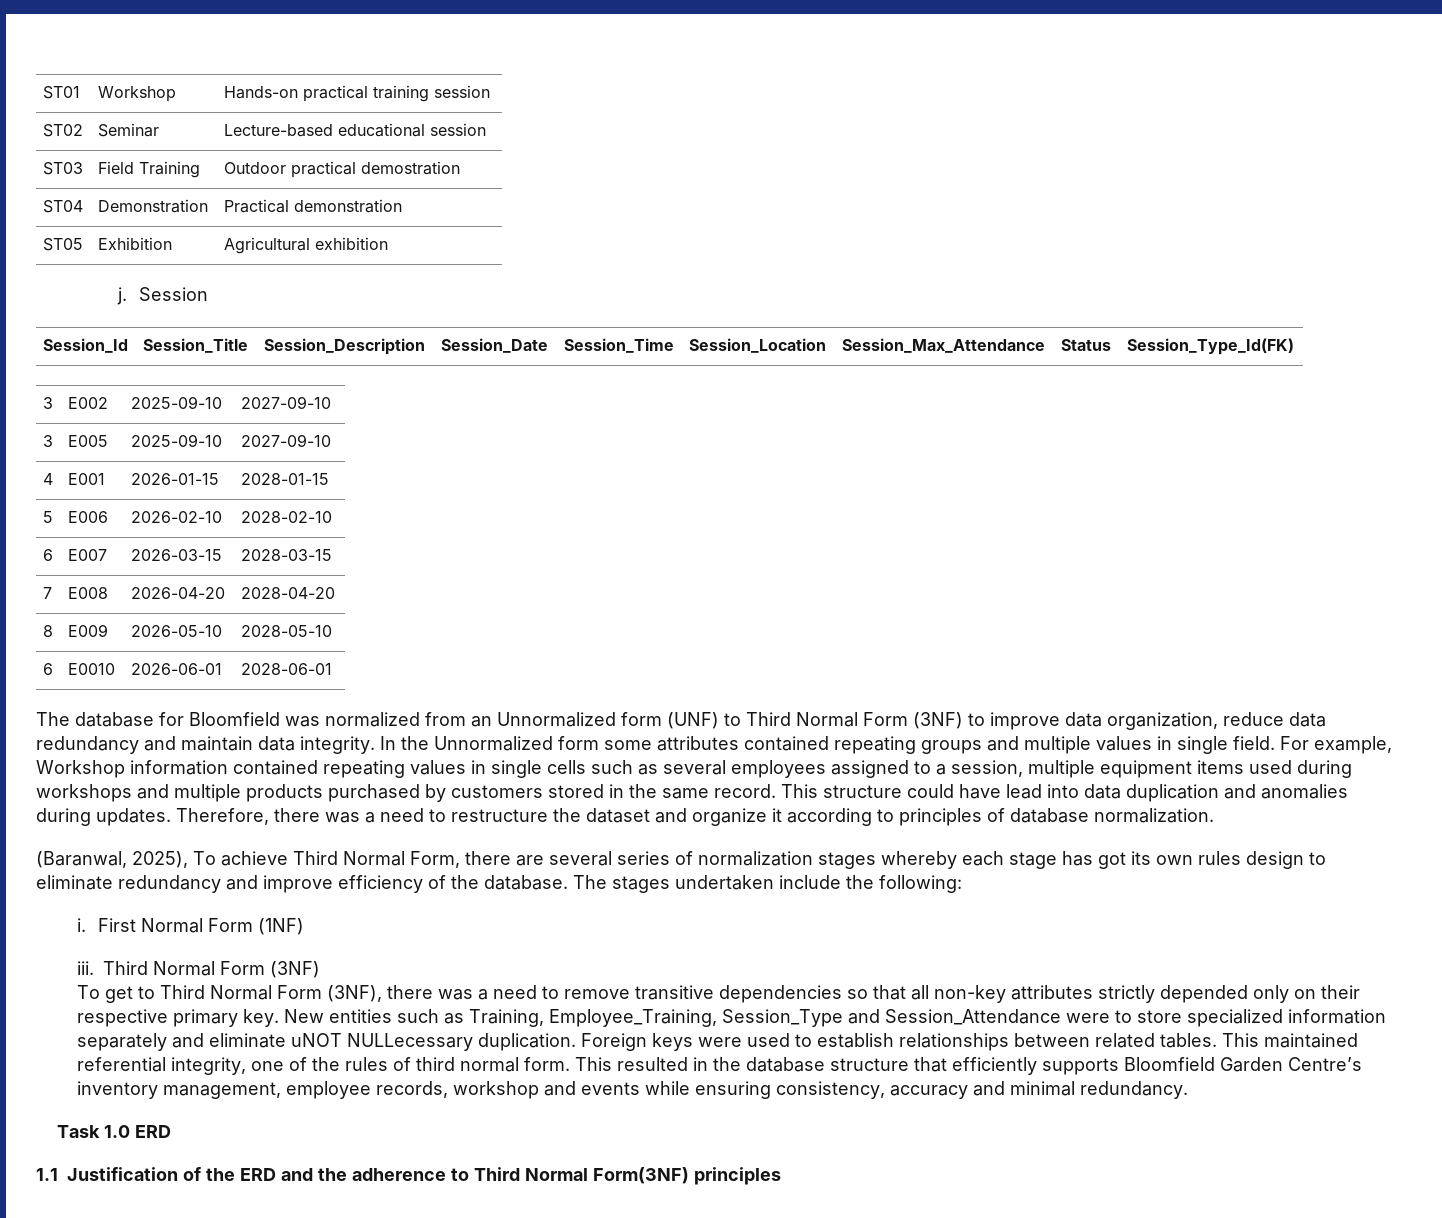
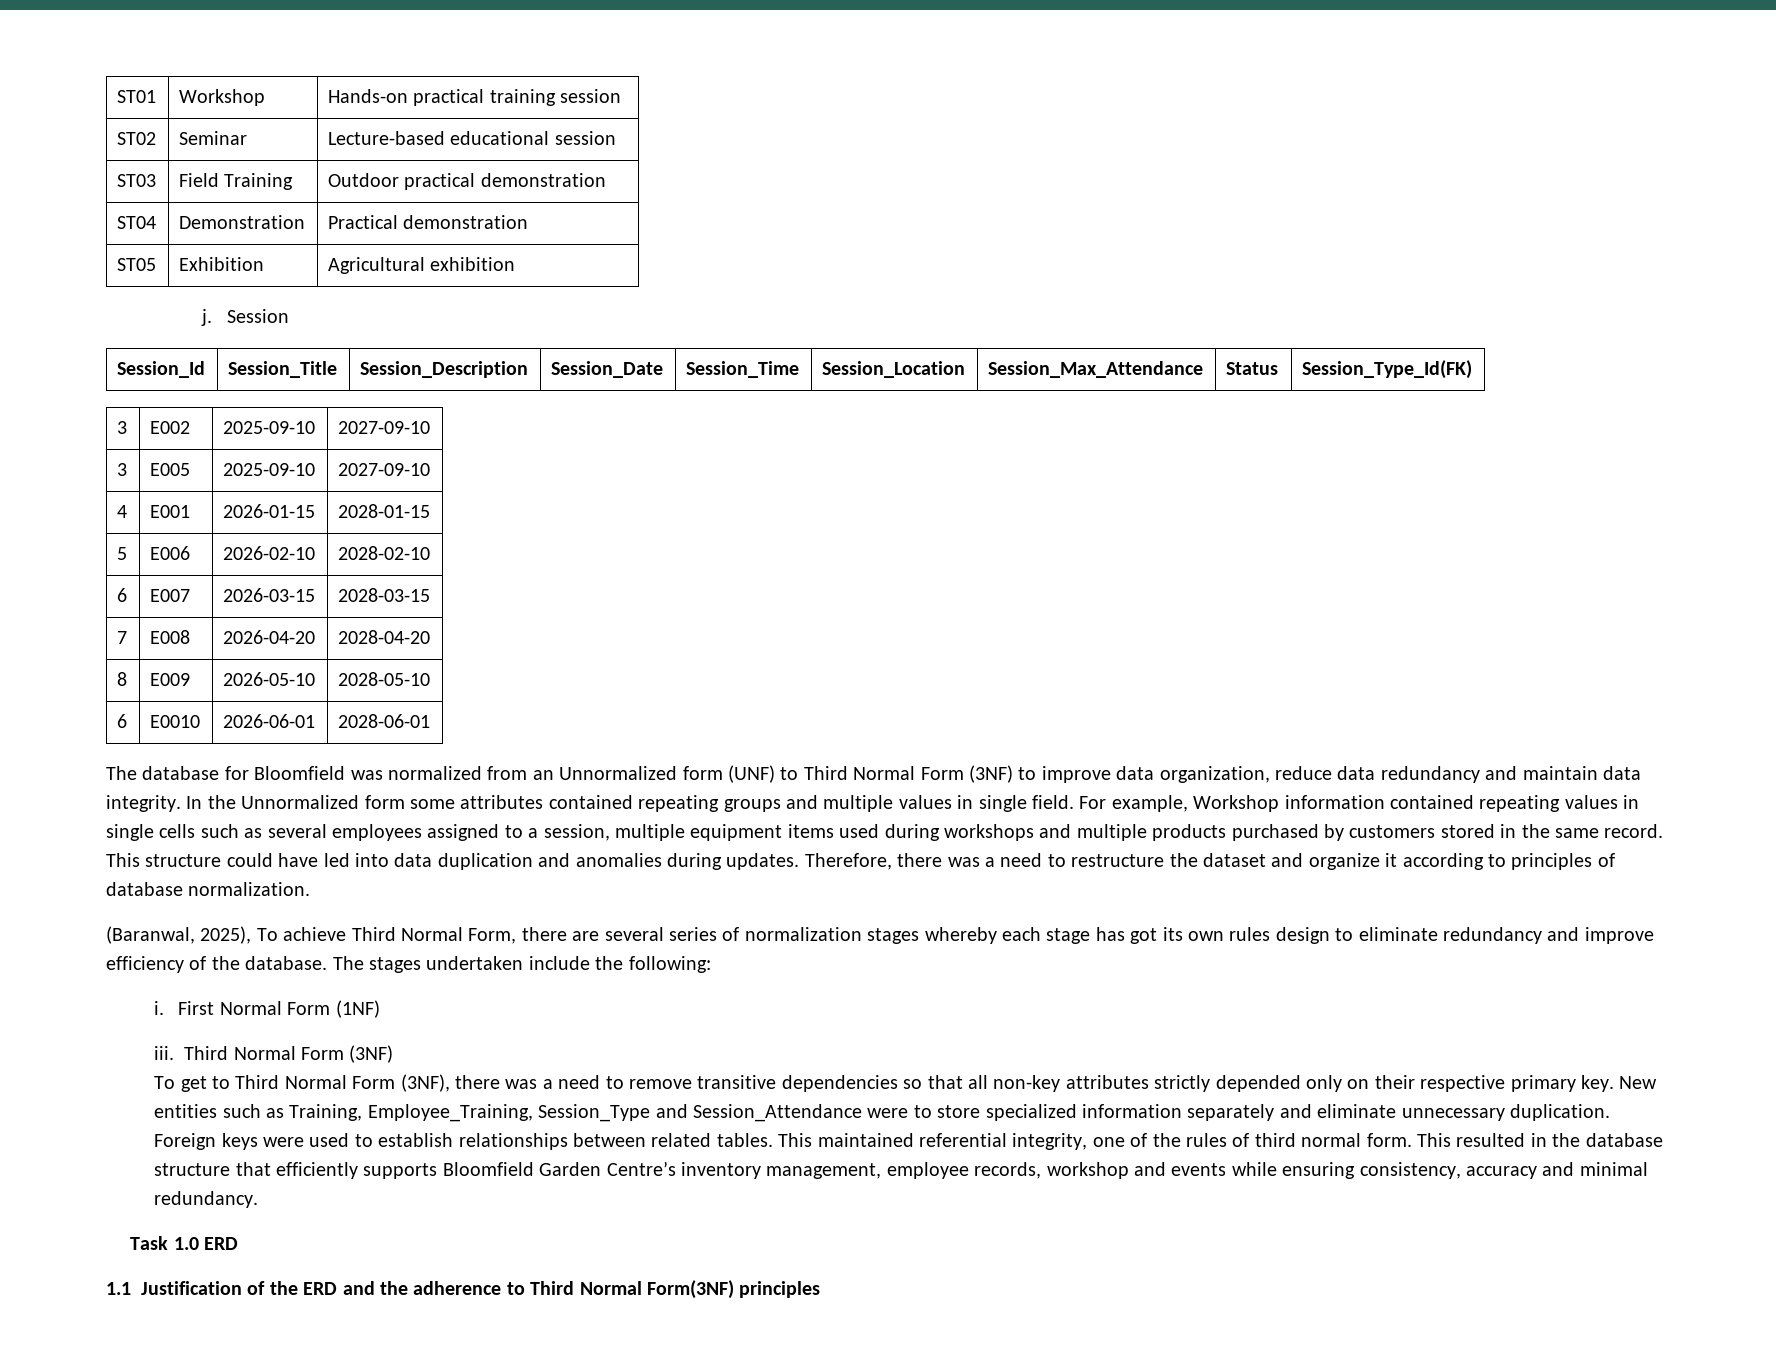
- ST03 | Field Training | Outdoor practical demostration
+ ST03 | Field Training | Outdoor practical demonstration
- This structure could have lead into data duplication and anomalies during updates.
+ This structure could have led into data duplication and anomalies during updates.
- New entities such as Training, Employee_Training, Session_Type and Session_Attendance were to store specialized information separately and eliminate uNOT NULLecessary duplication.
+ New entities such as Training, Employee_Training, Session_Type and Session_Attendance were to store specialized information separately and eliminate unnecessary duplication.

